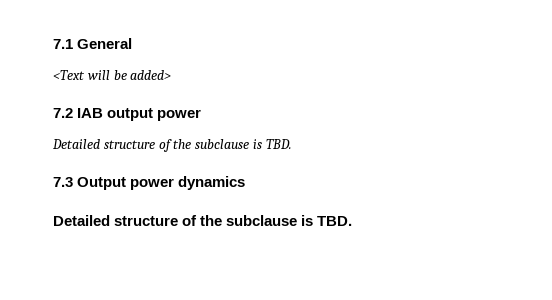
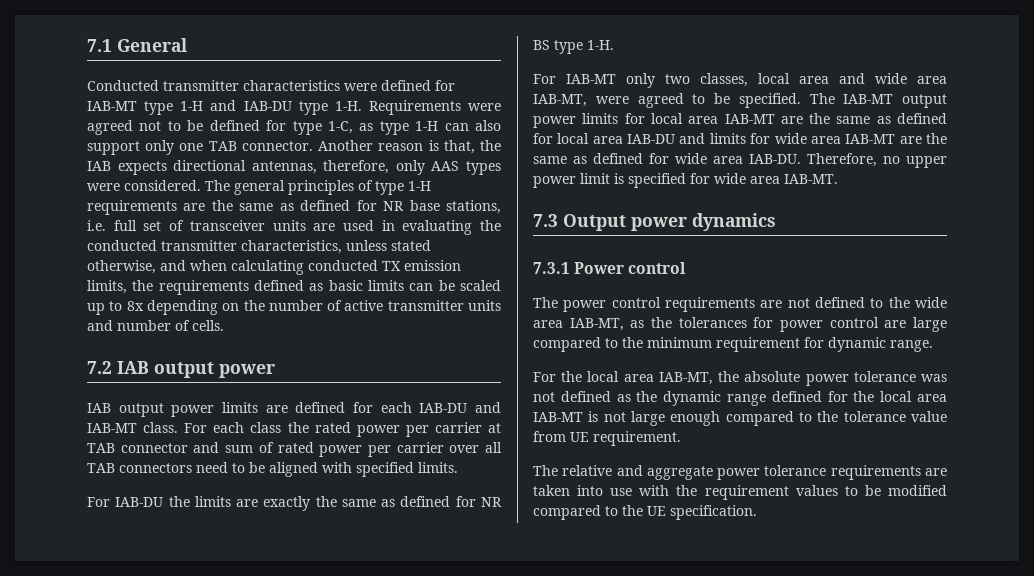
- <Text will be added>
+ Conducted transmitter characteristics were defined for IAB-MT type 1-H and IAB-DU type 1-H. Requirements were agreed not to be defined for type 1-C, as type 1-H can also support only one TAB connector. Another reason is that, the IAB expects directional antennas, therefore, only AAS types were considered. The general principles of type 1-H requirements are the same as defined for NR base stations, i.e. full set of transceiver units are used in evaluating the conducted transmitter characteristics, unless stated otherwise, and when calculating conducted TX emission limits, the requirements defined as basic limits can be scaled up to 8x depending on the number of active transmitter units and number of cells.
  7.2 IAB output power
- Detailed structure of the subclause is TBD.
+ IAB output power limits are defined for each IAB-DU and IAB-MT class. For each class the rated power per carrier at TAB connector and sum of rated power per carrier over all TAB connectors need to be aligned with specified limits.
+ For IAB-DU the limits are exactly the same as defined for NR BS type 1-H.
+ For IAB-MT only two classes, local area and wide area IAB-MT, were agreed to be specified. The IAB-MT output power limits for local area IAB-MT are the same as defined for local area IAB-DU and limits for wide area IAB-MT are the same as defined for wide area IAB-DU. Therefore, no upper power limit is specified for wide area IAB-MT.
  7.3 Output power dynamics
- Detailed structure of the subclause is TBD.
+ 7.3.1 Power control
+ The power control requirements are not defined to the wide area IAB-MT, as the tolerances for power control are large compared to the minimum requirement for dynamic range.
+ For the local area IAB-MT, the absolute power tolerance was not defined as the dynamic range defined for the local area IAB-MT is not large enough compared to the tolerance value from UE requirement.
+ The relative and aggregate power tolerance requirements are taken into use with the requirement values to be modified compared to the UE specification.

